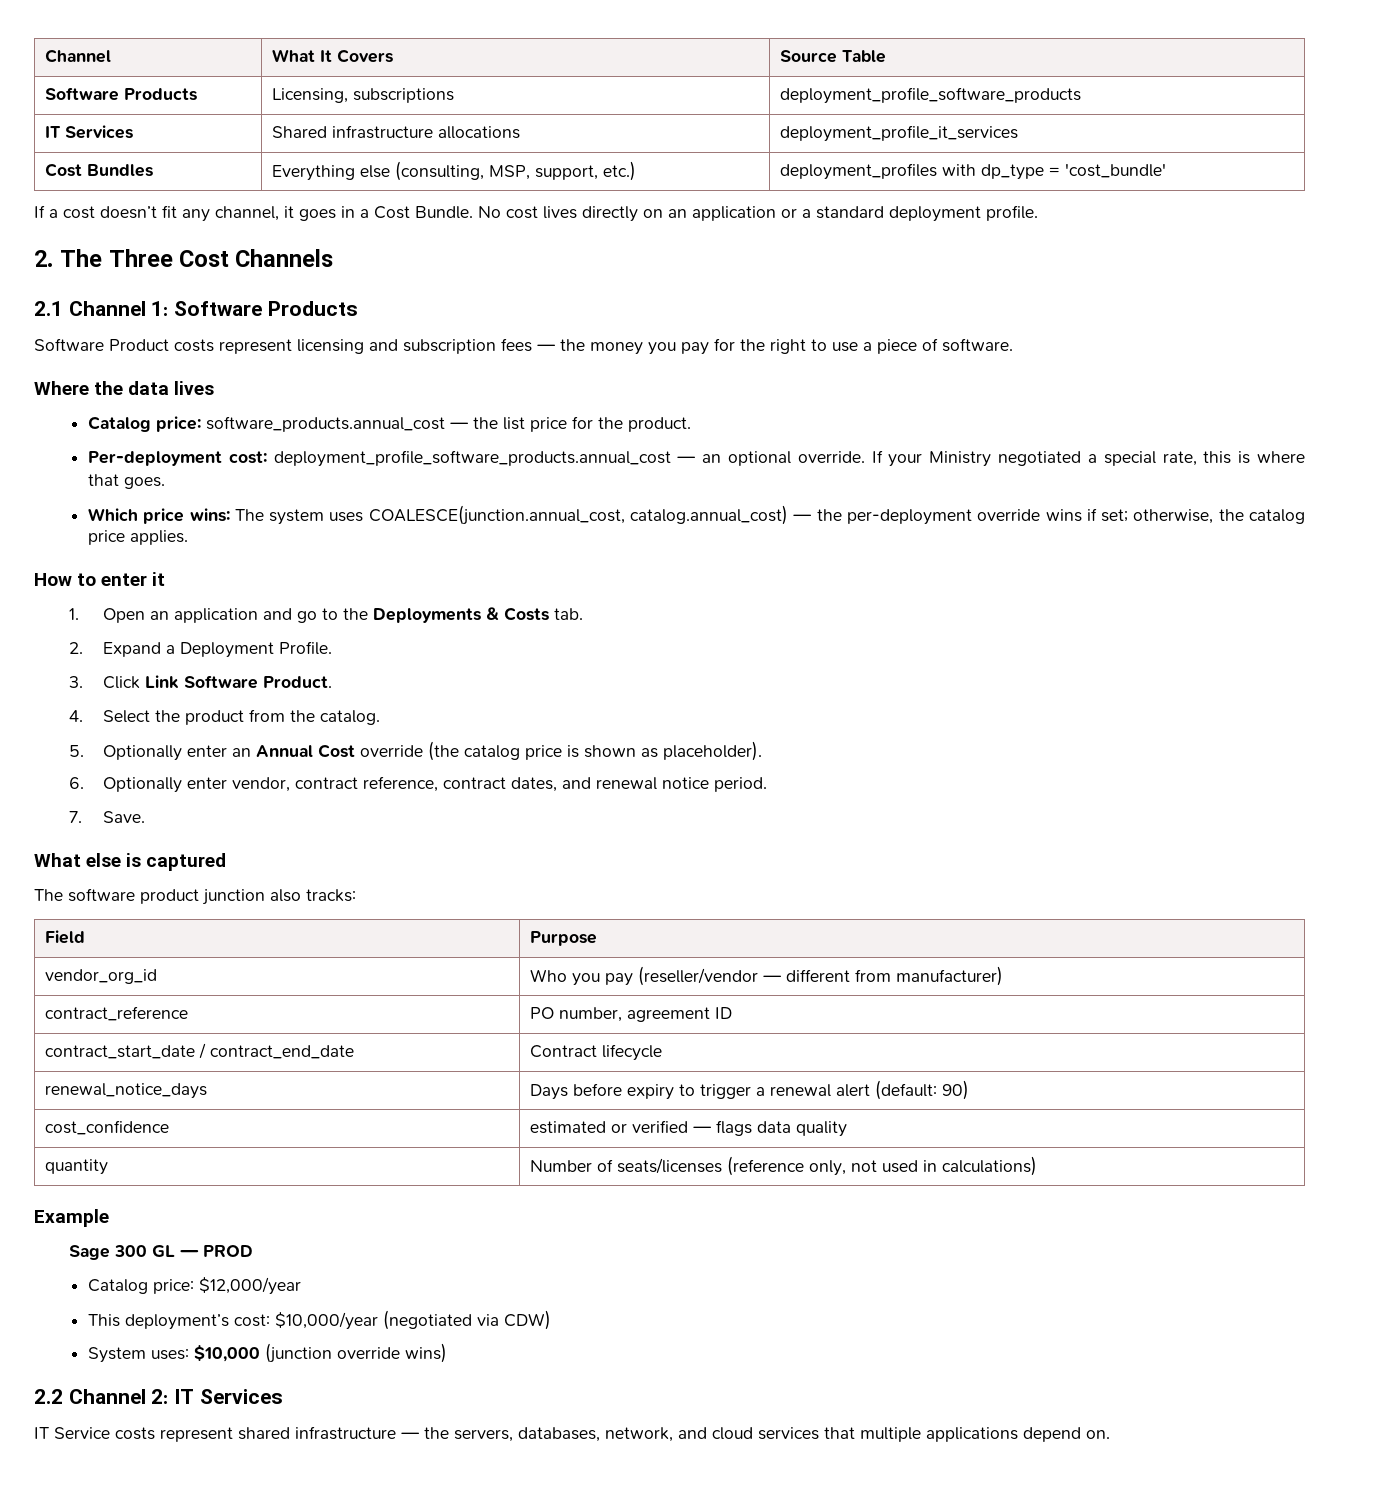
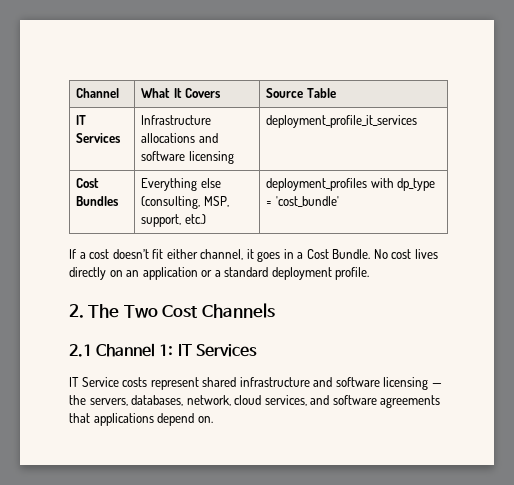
- Software Products | Licensing, subscriptions | deployment_profile_software_products
- IT Services | Shared infrastructure allocations | deployment_profile_it_services
+ IT Services | Infrastructure allocations and software licensing | deployment_profile_it_services
- If a cost doesn’t fit any channel, it goes in a Cost Bundle.
+ If a cost doesn’t fit either channel, it goes in a Cost Bundle.
- 2. The Three Cost Channels
+ 2. The Two Cost Channels
- 2.1 Channel 1: Software Products
- Software Product costs represent licensing and subscription fees — the money you pay for the right to use a piece of software.
- Where the data lives
- Catalog price: software_products.annual_cost — the list price for the product.
- Per-deployment cost: deployment_profile_software_products.annual_cost — an optional override. If your Ministry negotiated a special rate, this is where that goes.
- Which price wins: The system uses COALESCE(junction.annual_cost, catalog.annual_cost) — the per-deployment override wins if set; otherwise, the catalog price applies.
- How to enter it
- 1. Open an application and go to the Deployments & Costs tab.
- 2. Expand a Deployment Profile.
- 3. Click Link Software Product.
- 4. Select the product from the catalog.
- 5. Optionally enter an Annual Cost override (the catalog price is shown as placeholder).
- 6. Optionally enter vendor, contract reference, contract dates, and renewal notice period.
- 7. Save.
- What else is captured
- The software product junction also tracks:
- Field | Purpose
- vendor_org_id | Who you pay (reseller/vendor — different from manufacturer)
- contract_reference | PO number, agreement ID
- contract_start_date / contract_end_date | Contract lifecycle
- renewal_notice_days | Days before expiry to trigger a renewal alert (default: 90)
- cost_confidence | estimated or verified — flags data quality
- quantity | Number of seats/licenses (reference only, not used in calculations)
- Example
- Sage 300 GL — PROD
- Catalog price: $12,000/year
- This deployment’s cost: $10,000/year (negotiated via CDW)
- System uses: $10,000 (junction override wins)
- 2.2 Channel 2: IT Services
+ 2.1 Channel 1: IT Services
- IT Service costs represent shared infrastructure — the servers, databases, network, and cloud services that multiple applications depend on.
+ IT Service costs represent shared infrastructure and software licensing — the servers, databases, network, cloud services, and software agreements that applications depend on.

